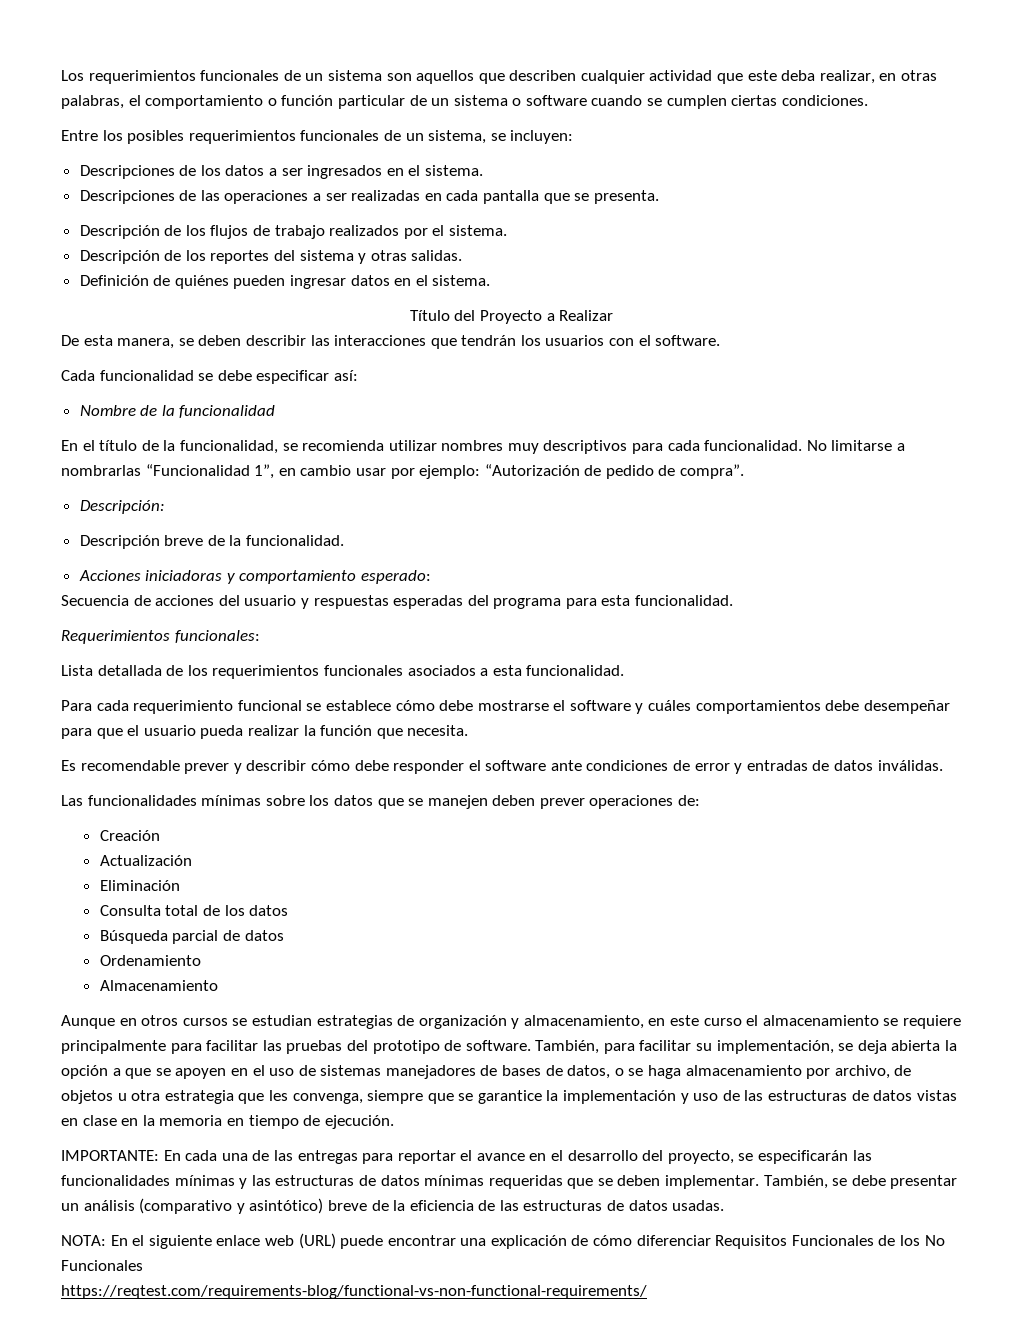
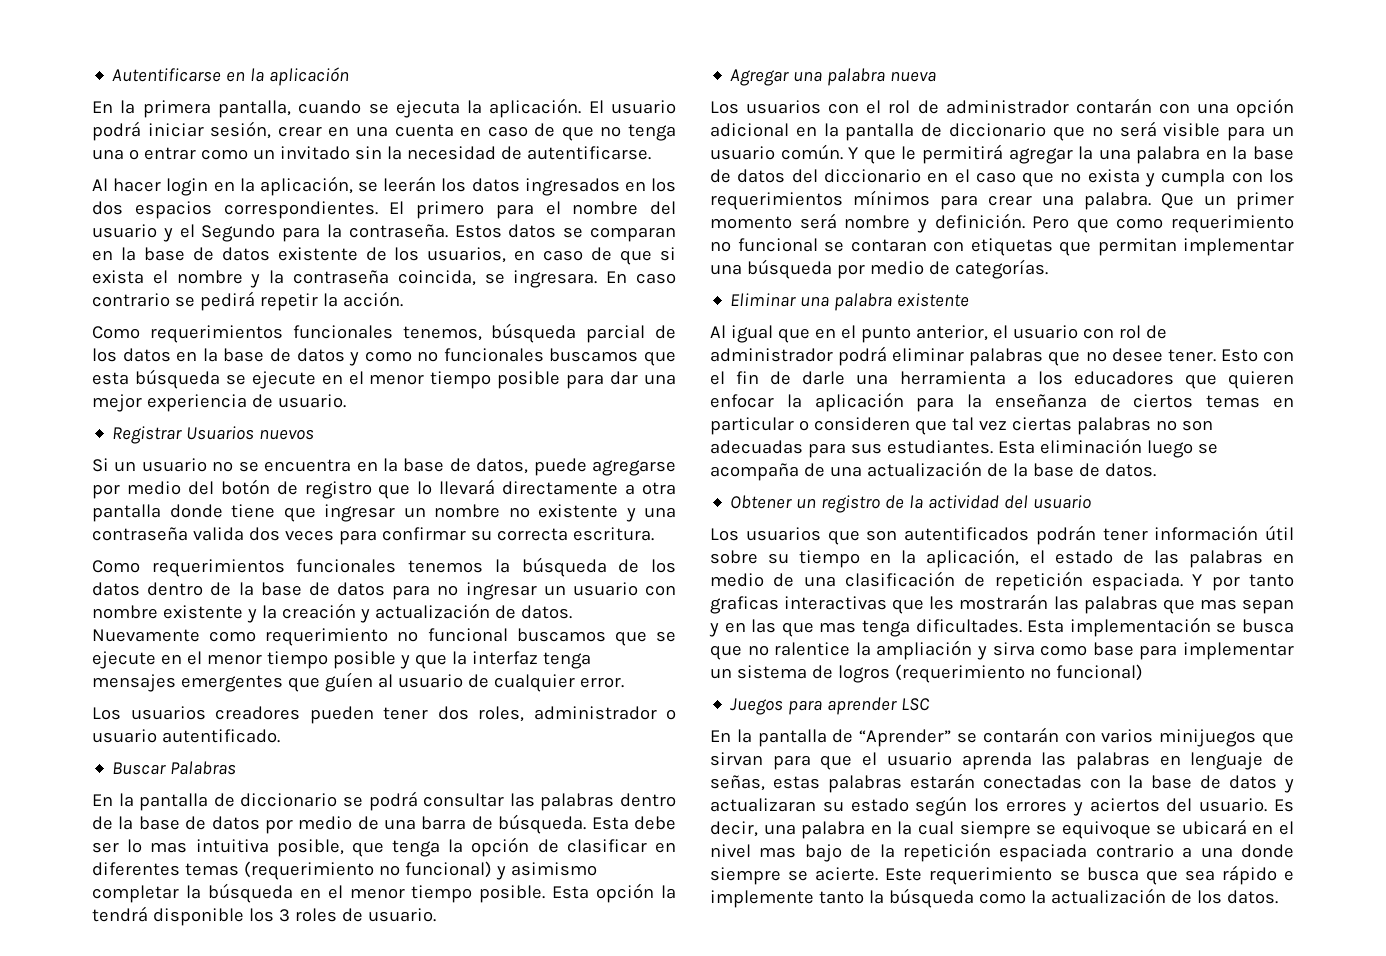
- Los requerimientos funcionales de un sistema son aquellos que describen cualquier actividad que este deba realizar, en otras palabras, el comportamiento o función particular de un sistema o software cuando se cumplen ciertas condiciones.
- Entre los posibles requerimientos funcionales de un sistema, se incluyen:
- Descripciones de los datos a ser ingresados en el sistema.
- Descripciones de las operaciones a ser realizadas en cada pantalla que se presenta.
- Descripción de los flujos de trabajo realizados por el sistema.
- Descripción de los reportes del sistema y otras salidas.
- Definición de quiénes pueden ingresar datos en el sistema.
- Título del Proyecto a Realizar
- De esta manera, se deben describir las interacciones que tendrán los usuarios con el software.
- Cada funcionalidad se debe especificar así:
- Nombre de la funcionalidad
- En el título de la funcionalidad, se recomienda utilizar nombres muy descriptivos para cada funcionalidad. No limitarse a nombrarlas “Funcionalidad 1”, en cambio usar por ejemplo: “Autorización de pedido de compra”.
- Descripción:
- Descripción breve de la funcionalidad.
- Acciones iniciadoras y comportamiento esperado:
- Secuencia de acciones del usuario y respuestas esperadas del programa para esta funcionalidad.
- Requerimientos funcionales:
- Lista detallada de los requerimientos funcionales asociados a esta funcionalidad.
- Para cada requerimiento funcional se establece cómo debe mostrarse el software y cuáles comportamientos debe desempeñar para que el usuario pueda realizar la función que necesita.
- Es recomendable prever y describir cómo debe responder el software ante condiciones de error y entradas de datos inválidas.
- Las funcionalidades mínimas sobre los datos que se manejen deben prever operaciones de:
- Creación
- Actualización
- Eliminación
- Consulta total de los datos
- Búsqueda parcial de datos
- Ordenamiento
- Almacenamiento
- Aunque en otros cursos se estudian estrategias de organización y almacenamiento, en este curso el almacenamiento se requiere principalmente para facilitar las pruebas del prototipo de software. También, para facilitar su implementación, se deja abierta la opción a que se apoyen en el uso de sistemas manejadores de bases de datos, o se haga almacenamiento por archivo, de objetos u otra estrategia que les convenga, siempre que se garantice la implementación y uso de las estructuras de datos vistas en clase en la memoria en tiempo de ejecución.
- IMPORTANTE: En cada una de las entregas para reportar el avance en el desarrollo del proyecto, se especificarán las funcionalidades mínimas y las estructuras de datos mínimas requeridas que se deben implementar. También, se debe presentar un análisis (comparativo y asintótico) breve de la eficiencia de las estructuras de datos usadas.
- NOTA: En el siguiente enlace web (URL) puede encontrar una explicación de cómo diferenciar Requisitos Funcionales de los No Funcionales
- https://reqtest.com/requirements-blog/functional-vs-non-functional-requirements/
+ Autentificarse en la aplicación
+ En la primera pantalla, cuando se ejecuta la aplicación. El usuario podrá iniciar sesión, crear en una cuenta en caso de que no tenga una o entrar como un invitado sin la necesidad de autentificarse.
+ Al hacer login en la aplicación, se leerán los datos ingresados en los dos espacios correspondientes. El primero para el nombre del usuario y el Segundo para la contraseña. Estos datos se comparan en la base de datos existente de los usuarios, en caso de que si exista el nombre y la contraseña coincida, se ingresara. En caso contrario se pedirá repetir la acción.
+ Como requerimientos funcionales tenemos, búsqueda parcial de los datos en la base de datos y como no funcionales buscamos que esta búsqueda se ejecute en el menor tiempo posible para dar una mejor experiencia de usuario.
+ Registrar Usuarios nuevos
+ Si un usuario no se encuentra en la base de datos, puede agregarse por medio del botón de registro que lo llevará directamente a otra pantalla donde tiene que ingresar un nombre no existente y una contraseña valida dos veces para confirmar su correcta escritura.
+ Como requerimientos funcionales tenemos la búsqueda de los datos dentro de la base de datos para no ingresar un usuario con nombre existente y la creación y actualización de datos. Nuevamente como requerimiento no funcional buscamos que se ejecute en el menor tiempo posible y que la interfaz tenga mensajes emergentes que guíen al usuario de cualquier error.
+ Los usuarios creadores pueden tener dos roles, administrador o usuario autentificado.
+ Buscar Palabras
+ En la pantalla de diccionario se podrá consultar las palabras dentro de la base de datos por medio de una barra de búsqueda. Esta debe ser lo mas intuitiva posible, que tenga la opción de clasificar en diferentes temas (requerimiento no funcional) y asimismo completar la búsqueda en el menor tiempo posible. Esta opción la tendrá disponible los 3 roles de usuario.
+ Agregar una palabra nueva
+ Los usuarios con el rol de administrador contarán con una opción adicional en la pantalla de diccionario que no será visible para un usuario común. Y que le permitirá agregar la una palabra en la base de datos del diccionario en el caso que no exista y cumpla con los requerimientos mínimos para crear una palabra. Que un primer momento será nombre y definición. Pero que como requerimiento no funcional se contaran con etiquetas que permitan implementar una búsqueda por medio de categorías.
+ Eliminar una palabra existente
+ Al igual que en el punto anterior, el usuario con rol de administrador podrá eliminar palabras que no desee tener. Esto con el fin de darle una herramienta a los educadores que quieren enfocar la aplicación para la enseñanza de ciertos temas en particular o consideren que tal vez ciertas palabras no son adecuadas para sus estudiantes. Esta eliminación luego se acompaña de una actualización de la base de datos.
+ Obtener un registro de la actividad del usuario
+ Los usuarios que son autentificados podrán tener información útil sobre su tiempo en la aplicación, el estado de las palabras en medio de una clasificación de repetición espaciada. Y por tanto graficas interactivas que les mostrarán las palabras que mas sepan y en las que mas tenga dificultades. Esta implementación se busca que no ralentice la ampliación y sirva como base para implementar un sistema de logros (requerimiento no funcional)
+ Juegos para aprender LSC
+ En la pantalla de “Aprender” se contarán con varios minijuegos que sirvan para que el usuario aprenda las palabras en lenguaje de señas, estas palabras estarán conectadas con la base de datos y actualizaran su estado según los errores y aciertos del usuario. Es decir, una palabra en la cual siempre se equivoque se ubicará en el nivel mas bajo de la repetición espaciada contrario a una donde siempre se acierte. Este requerimiento se busca que sea rápido e implemente tanto la búsqueda como la actualización de los datos.

